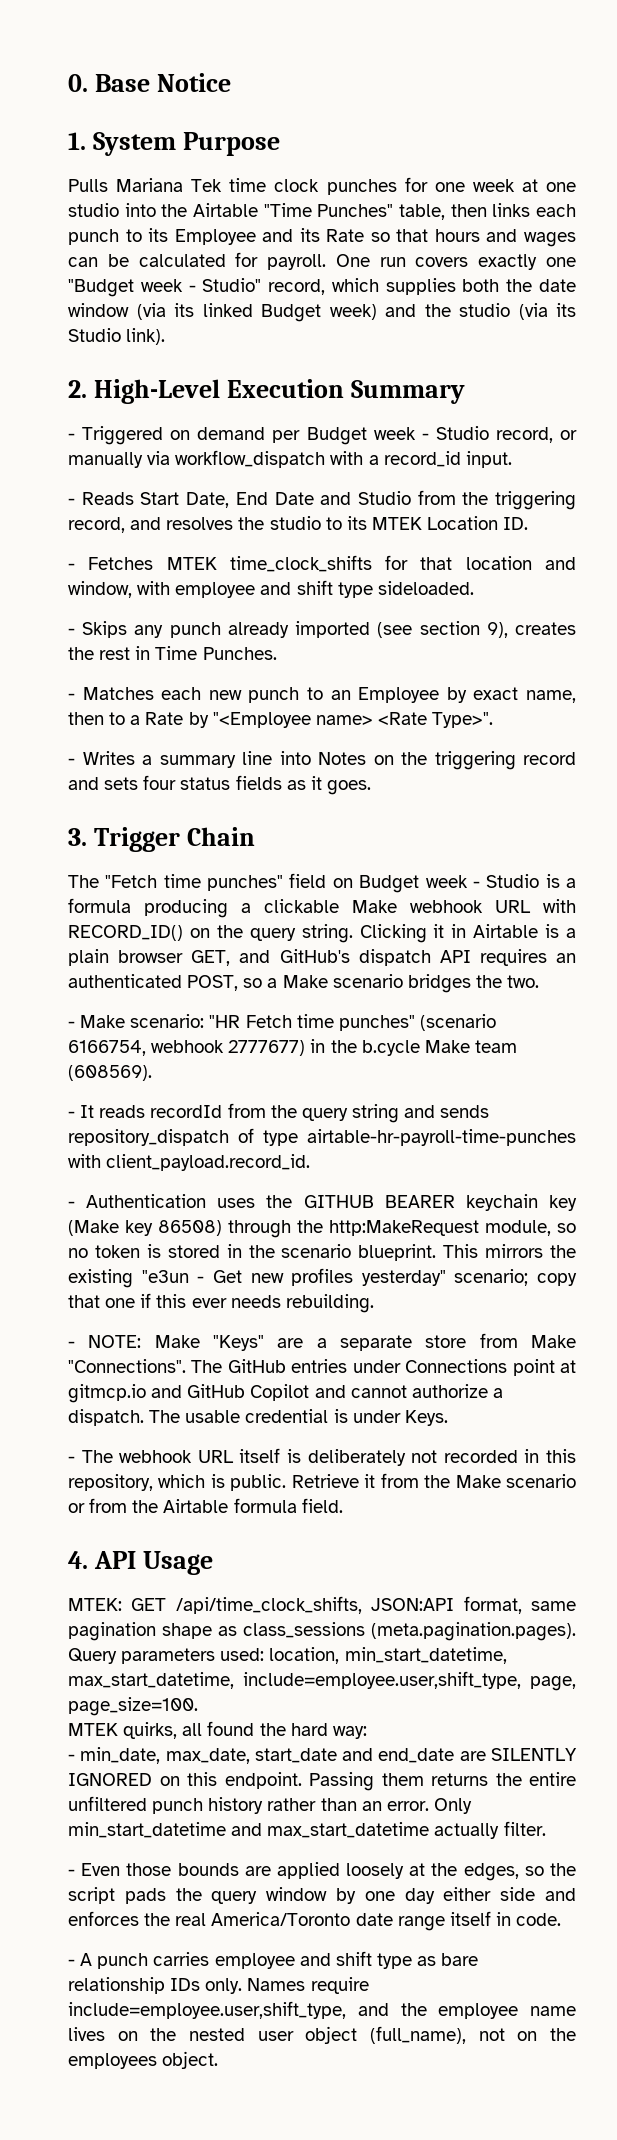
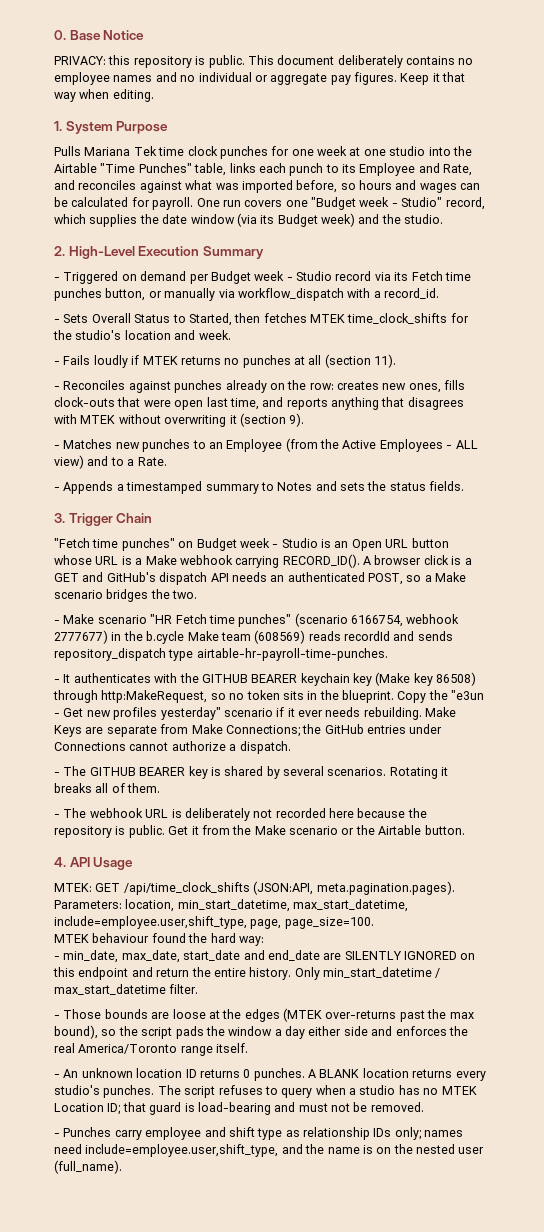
+ PRIVACY: this repository is public. This document deliberately contains no employee names and no individual or aggregate pay figures. Keep it that way when editing.
- Pulls Mariana Tek time clock punches for one week at one studio into the Airtable "Time Punches" table, then links each punch to its Employee and its Rate so that hours and wages can be calculated for payroll.
+ Pulls Mariana Tek time clock punches for one week at one studio into the Airtable "Time Punches" table, links each punch to its Employee and Rate, and reconciles against what was imported before, so hours and wages can be calculated for payroll.
- One run covers exactly one "Budget week - Studio" record, which supplies both the date window (via its linked Budget week) and the studio (via its Studio link).
+ One run covers one "Budget week - Studio" record, which supplies the date window (via its Budget week) and the studio.
- - Triggered on demand per Budget week - Studio record, or manually via workflow_dispatch with a record_id input.
- - Reads Start Date, End Date and Studio from the triggering record, and resolves the studio to its MTEK Location ID.
- - Fetches MTEK time_clock_shifts for that location and window, with employee and shift type sideloaded.
- - Skips any punch already imported (see section 9), creates the rest in Time Punches.
- - Matches each new punch to an Employee by exact name, then to a Rate by "<Employee name> <Rate Type>".
- - Writes a summary line into Notes on the triggering record and sets four status fields as it goes.
+ - Triggered on demand per Budget week - Studio record via its Fetch time punches button, or manually via workflow_dispatch with a record_id.
+ - Sets Overall Status to Started, then fetches MTEK time_clock_shifts for the studio's location and week.
+ - Fails loudly if MTEK returns no punches at all (section 11).
+ - Reconciles against punches already on the row: creates new ones, fills clock-outs that were open last time, and reports anything that disagrees with MTEK without overwriting it (section 9).
+ - Matches new punches to an Employee (from the Active Employees - ALL view) and to a Rate.
+ - Appends a timestamped summary to Notes and sets the status fields.
- The "Fetch time punches" field on Budget week - Studio is a formula producing a clickable Make webhook URL with RECORD_ID() on the query string. Clicking it in Airtable is a plain browser GET, and GitHub's dispatch API requires an authenticated POST, so a Make scenario bridges the two.
+ "Fetch time punches" on Budget week - Studio is an Open URL button whose URL is a Make webhook carrying RECORD_ID(). A browser click is a GET and GitHub's dispatch API needs an authenticated POST, so a Make scenario bridges the two.
- - Make scenario: "HR Fetch time punches" (scenario 6166754, webhook 2777677) in the b.cycle Make team (608569).
- - It reads recordId from the query string and sends repository_dispatch of type airtable-hr-payroll-time-punches with client_payload.record_id.
- - Authentication uses the GITHUB BEARER keychain key (Make key 86508) through the http:MakeRequest module, so no token is stored in the scenario blueprint. This mirrors the existing "e3un - Get new profiles yesterday" scenario; copy that one if this ever needs rebuilding.
- - NOTE: Make "Keys" are a separate store from Make "Connections". The GitHub entries under Connections point at gitmcp.io and GitHub Copilot and cannot authorize a dispatch. The usable credential is under Keys.
+ - Make scenario "HR Fetch time punches" (scenario 6166754, webhook 2777677) in the b.cycle Make team (608569) reads recordId and sends repository_dispatch type airtable-hr-payroll-time-punches.
+ - It authenticates with the GITHUB BEARER keychain key (Make key 86508) through http:MakeRequest, so no token sits in the blueprint. Copy the "e3un - Get new profiles yesterday" scenario if it ever needs rebuilding. Make Keys are separate from Make Connections; the GitHub entries under Connections cannot authorize a dispatch.
+ - The GITHUB BEARER key is shared by several scenarios. Rotating it breaks all of them.
- - The webhook URL itself is deliberately not recorded in this repository, which is public. Retrieve it from the Make scenario or from the Airtable formula field.
+ - The webhook URL is deliberately not recorded here because the repository is public. Get it from the Make scenario or the Airtable button.
- MTEK: GET /api/time_clock_shifts, JSON:API format, same pagination shape as class_sessions (meta.pagination.pages). Query parameters used: location, min_start_datetime, max_start_datetime, include=employee.user,shift_type, page, page_size=100.
+ MTEK: GET /api/time_clock_shifts (JSON:API, meta.pagination.pages). Parameters: location, min_start_datetime, max_start_datetime, include=employee.user,shift_type, page, page_size=100.
- MTEK quirks, all found the hard way:
+ MTEK behaviour found the hard way:
- - min_date, max_date, start_date and end_date are SILENTLY IGNORED on this endpoint. Passing them returns the entire unfiltered punch history rather than an error. Only min_start_datetime and max_start_datetime actually filter.
- - Even those bounds are applied loosely at the edges, so the script pads the query window by one day either side and enforces the real America/Toronto date range itself in code.
- - A punch carries employee and shift type as bare relationship IDs only. Names require include=employee.user,shift_type, and the employee name lives on the nested user object (full_name), not on the employees object.
+ - min_date, max_date, start_date and end_date are SILENTLY IGNORED on this endpoint and return the entire history. Only min_start_datetime / max_start_datetime filter.
+ - Those bounds are loose at the edges (MTEK over-returns past the max bound), so the script pads the window a day either side and enforces the real America/Toronto range itself.
+ - An unknown location ID returns 0 punches. A BLANK location returns every studio's punches. The script refuses to query when a studio has no MTEK Location ID; that guard is load-bearing and must not be removed.
+ - Punches carry employee and shift type as relationship IDs only; names need include=employee.user,shift_type, and the name is on the nested user (full_name).

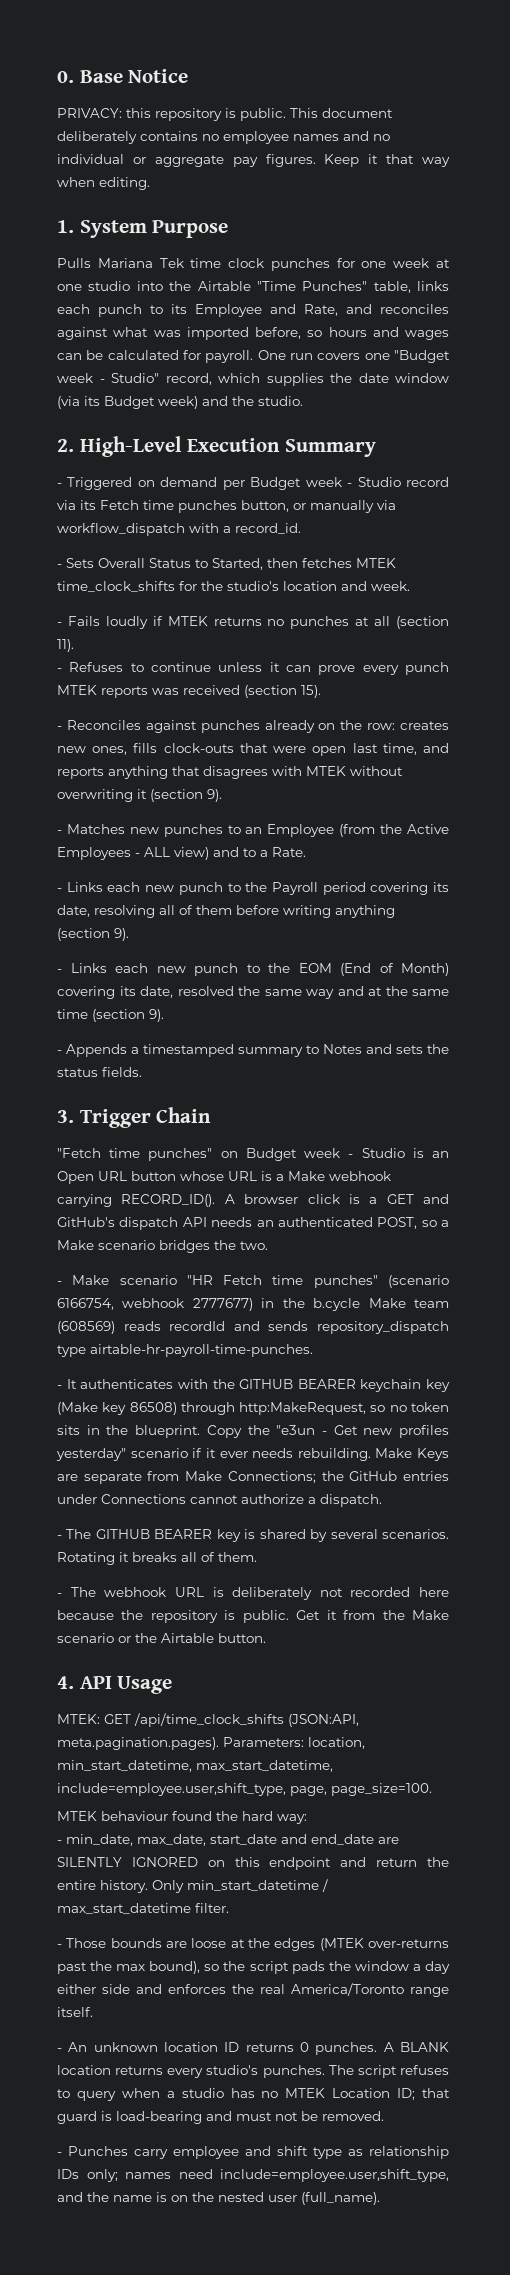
+ - Refuses to continue unless it can prove every punch MTEK reports was received (section 15).
+ - Links each new punch to the Payroll period covering its date, resolving all of them before writing anything (section 9).
+ - Links each new punch to the EOM (End of Month) covering its date, resolved the same way and at the same time (section 9).

